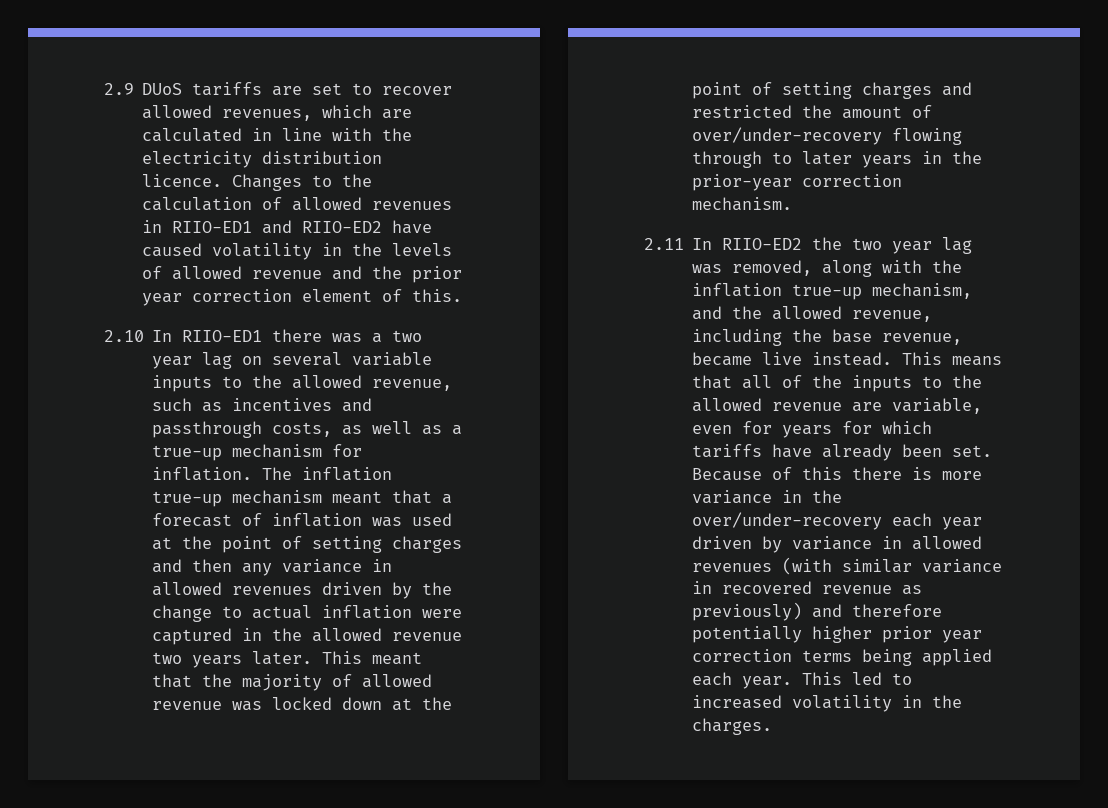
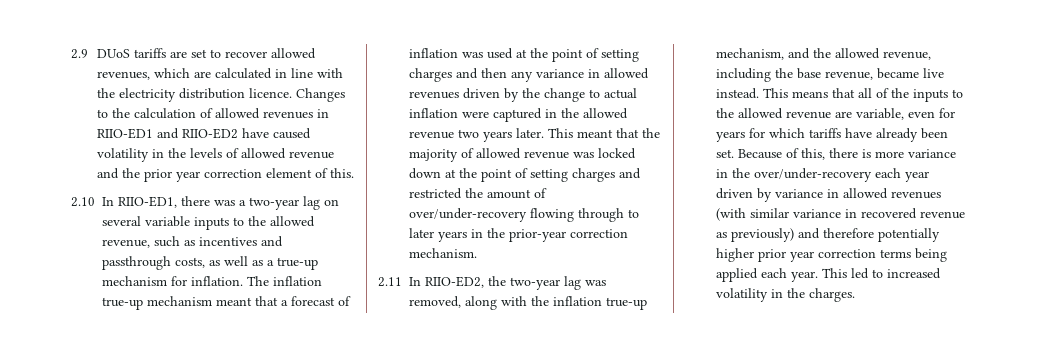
- 2.10 In RIIO-ED1 there was a two year lag on several variable inputs to the allowed revenue, such as incentives and passthrough costs, as well as a true-up mechanism for inflation.
+ 2.10 In RIIO-ED1, there was a two-year lag on several variable inputs to the allowed revenue, such as incentives and passthrough costs, as well as a true-up mechanism for inflation.
- 2.11 In RIIO-ED2 the two year lag was removed, along with the inflation true-up mechanism, and the allowed revenue, including the base revenue, became live instead.
+ 2.11 In RIIO-ED2, the two-year lag was removed, along with the inflation true-up mechanism, and the allowed revenue, including the base revenue, became live instead.
- Because of this there is more variance in the over/under-recovery each year driven by variance in allowed revenues (with similar variance in recovered revenue as previously) and therefore potentially higher prior year correction terms being applied each year.
+ Because of this, there is more variance in the over/under-recovery each year driven by variance in allowed revenues (with similar variance in recovered revenue as previously) and therefore potentially higher prior year correction terms being applied each year.

